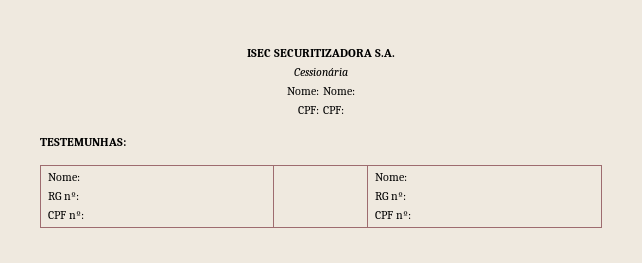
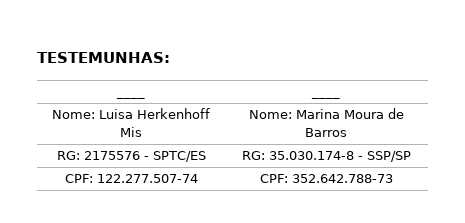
- ISEC SECURITIZADORA S.A.
- Cessionária
- Nome: Nome:
- CPF: CPF:
  TESTEMUNHAS:
- Nome:
- RG nº:
- CPF nº: | | Nome:
- RG nº:
- CPF nº:
+ ____ | ____
+ Nome: Luisa Herkenhoff Mis | Nome: Marina Moura de Barros
+ RG: 2175576 - SPTC/ES | RG: 35.030.174-8 - SSP/SP
+ CPF: 122.277.507-74 | CPF: 352.642.788-73

